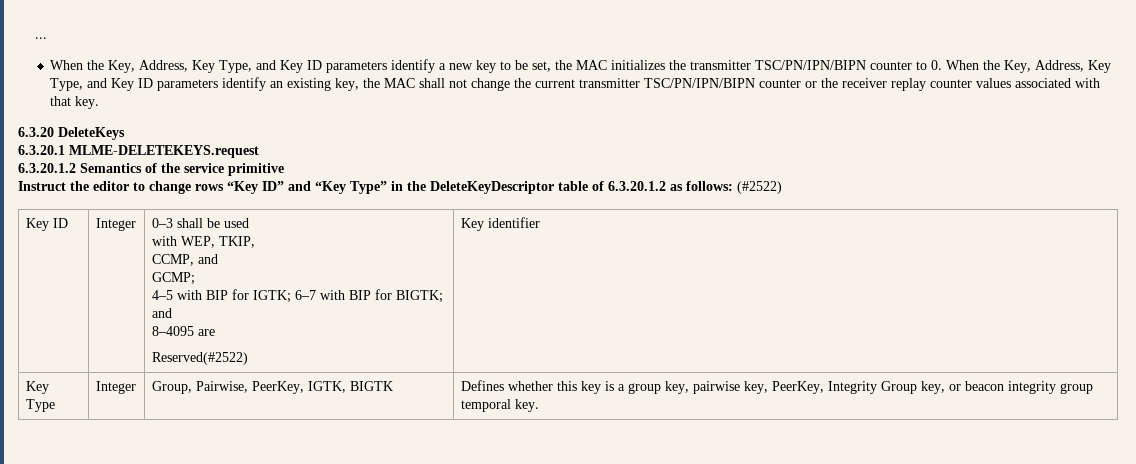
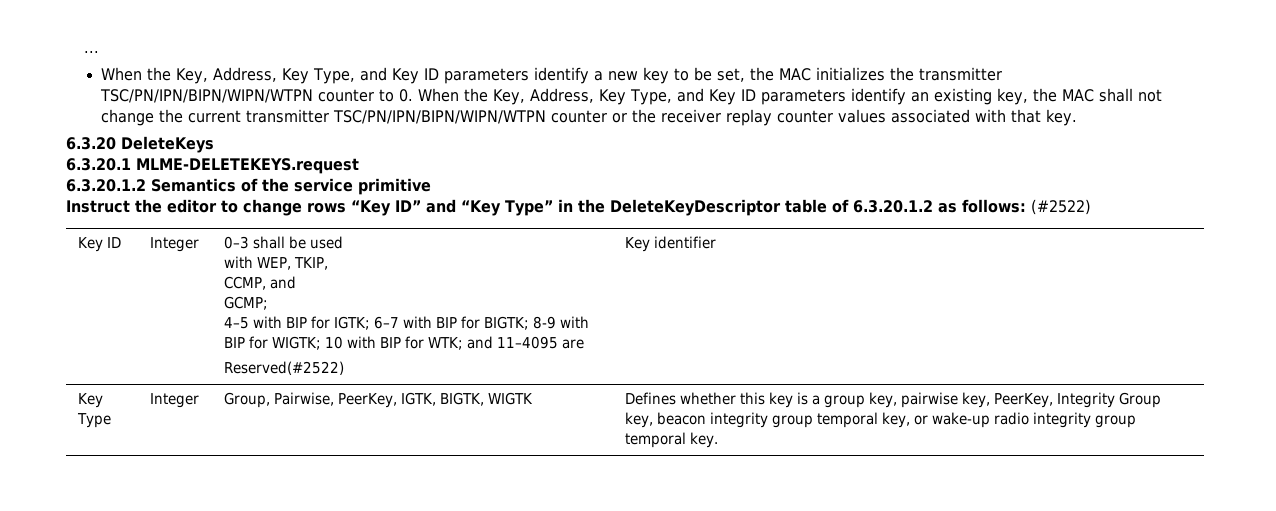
- When the Key, Address, Key Type, and Key ID parameters identify a new key to be set, the MAC initializes the transmitter TSC/PN/IPN/BIPN counter to 0. When the Key, Address, Key Type, and Key ID parameters identify an existing key, the MAC shall not change the current transmitter TSC/PN/IPN/BIPN counter or the receiver replay counter values associated with that key.
+ When the Key, Address, Key Type, and Key ID parameters identify a new key to be set, the MAC initializes the transmitter TSC/PN/IPN/BIPN/WIPN/WTPN counter to 0. When the Key, Address, Key Type, and Key ID parameters identify an existing key, the MAC shall not change the current transmitter TSC/PN/IPN/BIPN/WIPN/WTPN counter or the receiver replay counter values associated with that key.
  Key ID | Integer | 0–3 shall be used
  with WEP, TKIP,
  CCMP, and
  GCMP;
- 4–5 with BIP for IGTK; 6–7 with BIP for BIGTK; and
- 8–4095 are
+ 4–5 with BIP for IGTK; 6–7 with BIP for BIGTK; 8-9 with BIP for WIGTK; 10 with BIP for WTK; and 11–4095 are
- Key Type | Integer | Group, Pairwise, PeerKey, IGTK, BIGTK | Defines whether this key is a group key, pairwise key, PeerKey, Integrity Group key, or beacon integrity group temporal key.
+ Key Type | Integer | Group, Pairwise, PeerKey, IGTK, BIGTK, WIGTK | Defines whether this key is a group key, pairwise key, PeerKey, Integrity Group key, beacon integrity group temporal key, or wake-up radio integrity group temporal key.

